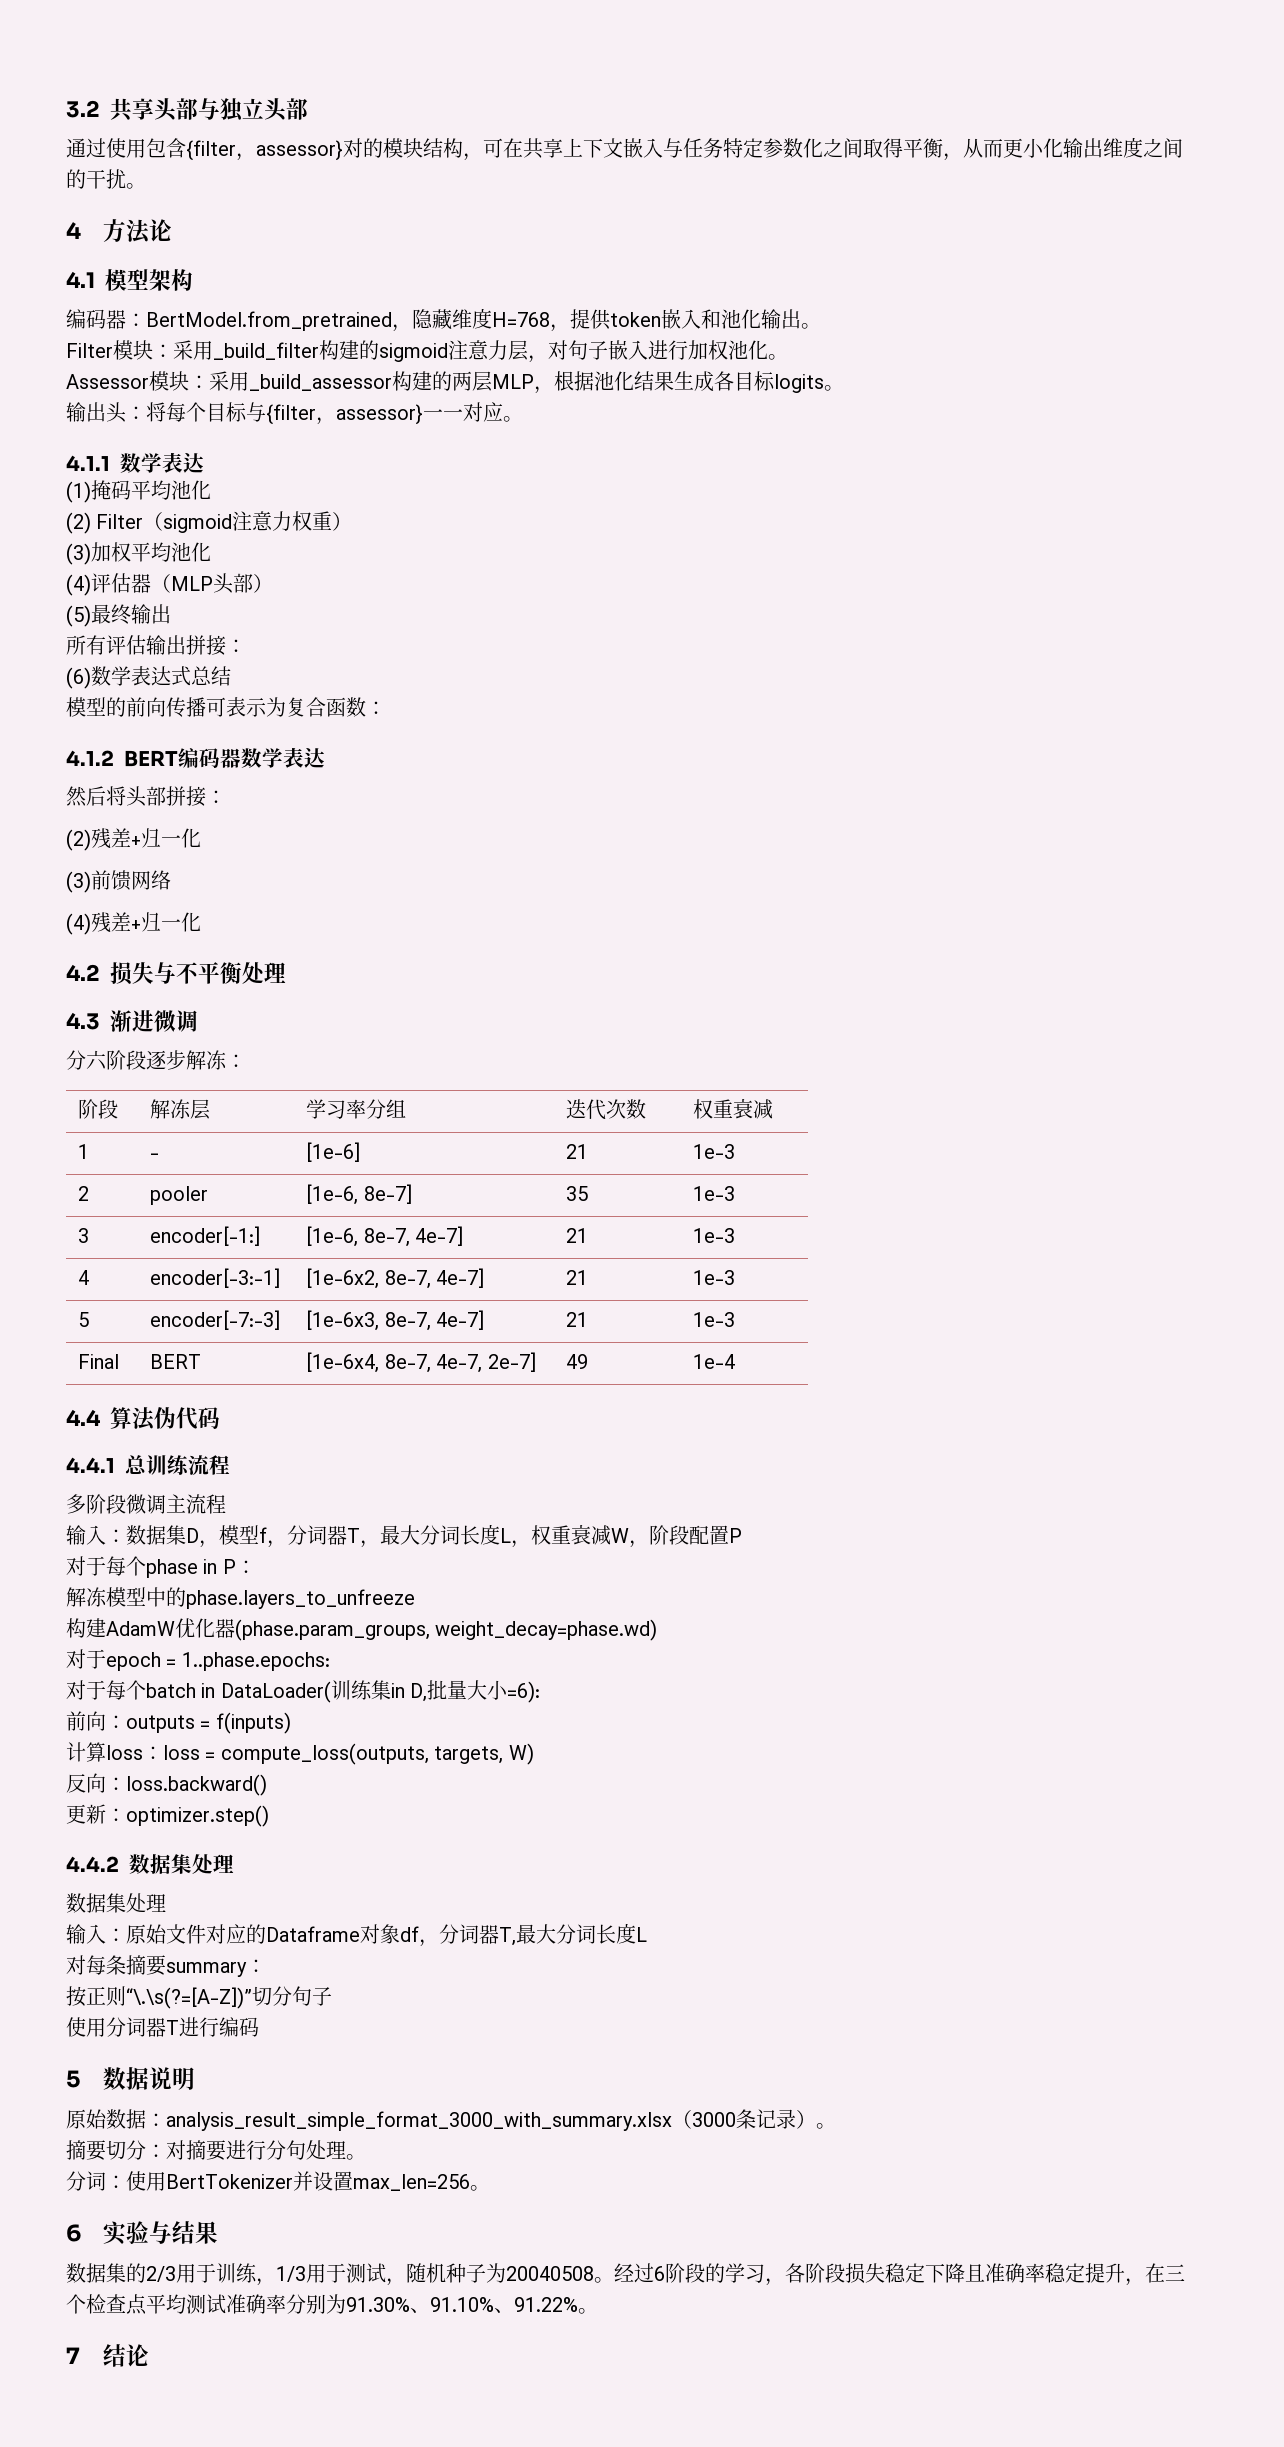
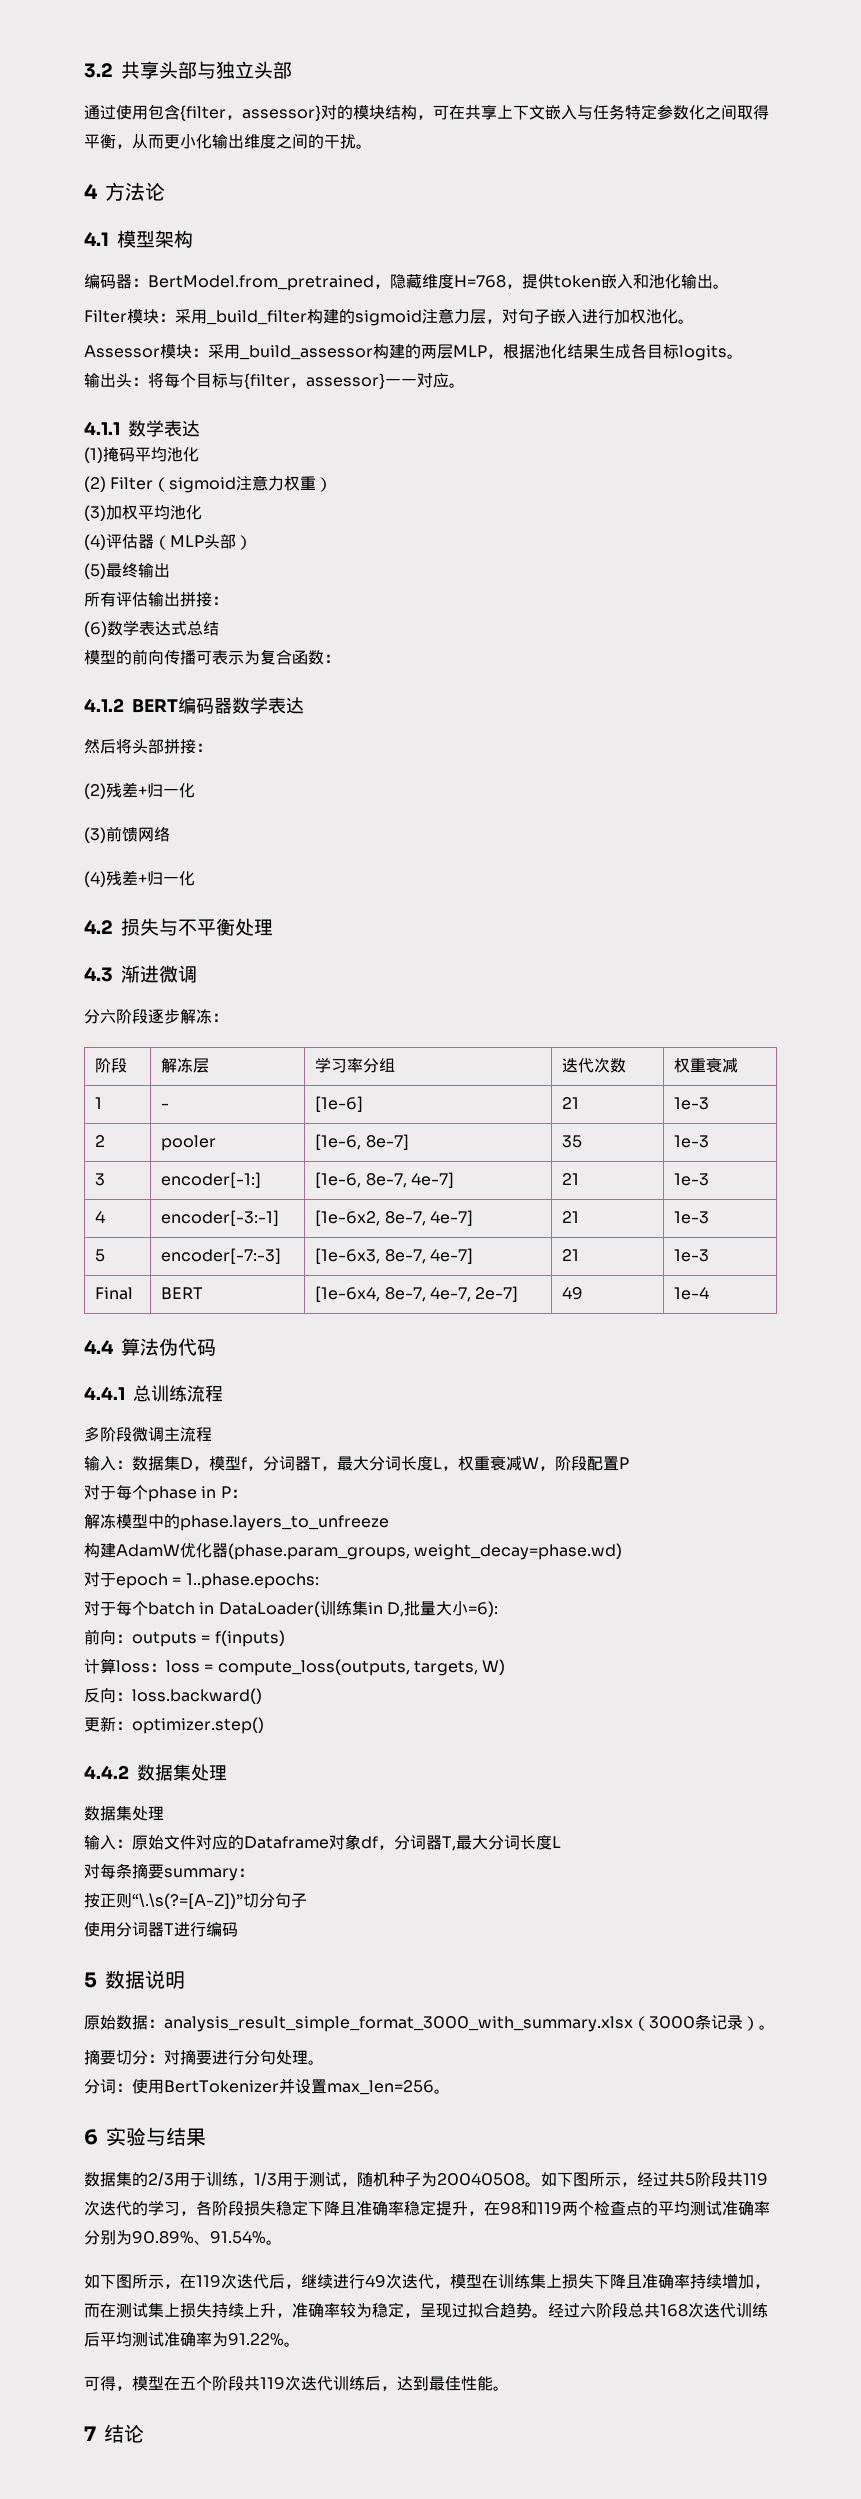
- 经过6阶段的学习，各阶段损失稳定下降且准确率稳定提升，在三个检查点平均测试准确率分别为91.30%、91.10%、91.22%。
+ 如下图所示，经过共5阶段共119次迭代的学习，各阶段损失稳定下降且准确率稳定提升，在98和119两个检查点的平均测试准确率分别为90.89%、91.54%。
+ 如下图所示，在119次迭代后，继续进行49次迭代，模型在训练集上损失下降且准确率持续增加，而在测试集上损失持续上升，准确率较为稳定，呈现过拟合趋势。经过六阶段总共168次迭代训练后平均测试准确率为91.22%。
+ 可得，模型在五个阶段共119次迭代训练后，达到最佳性能。

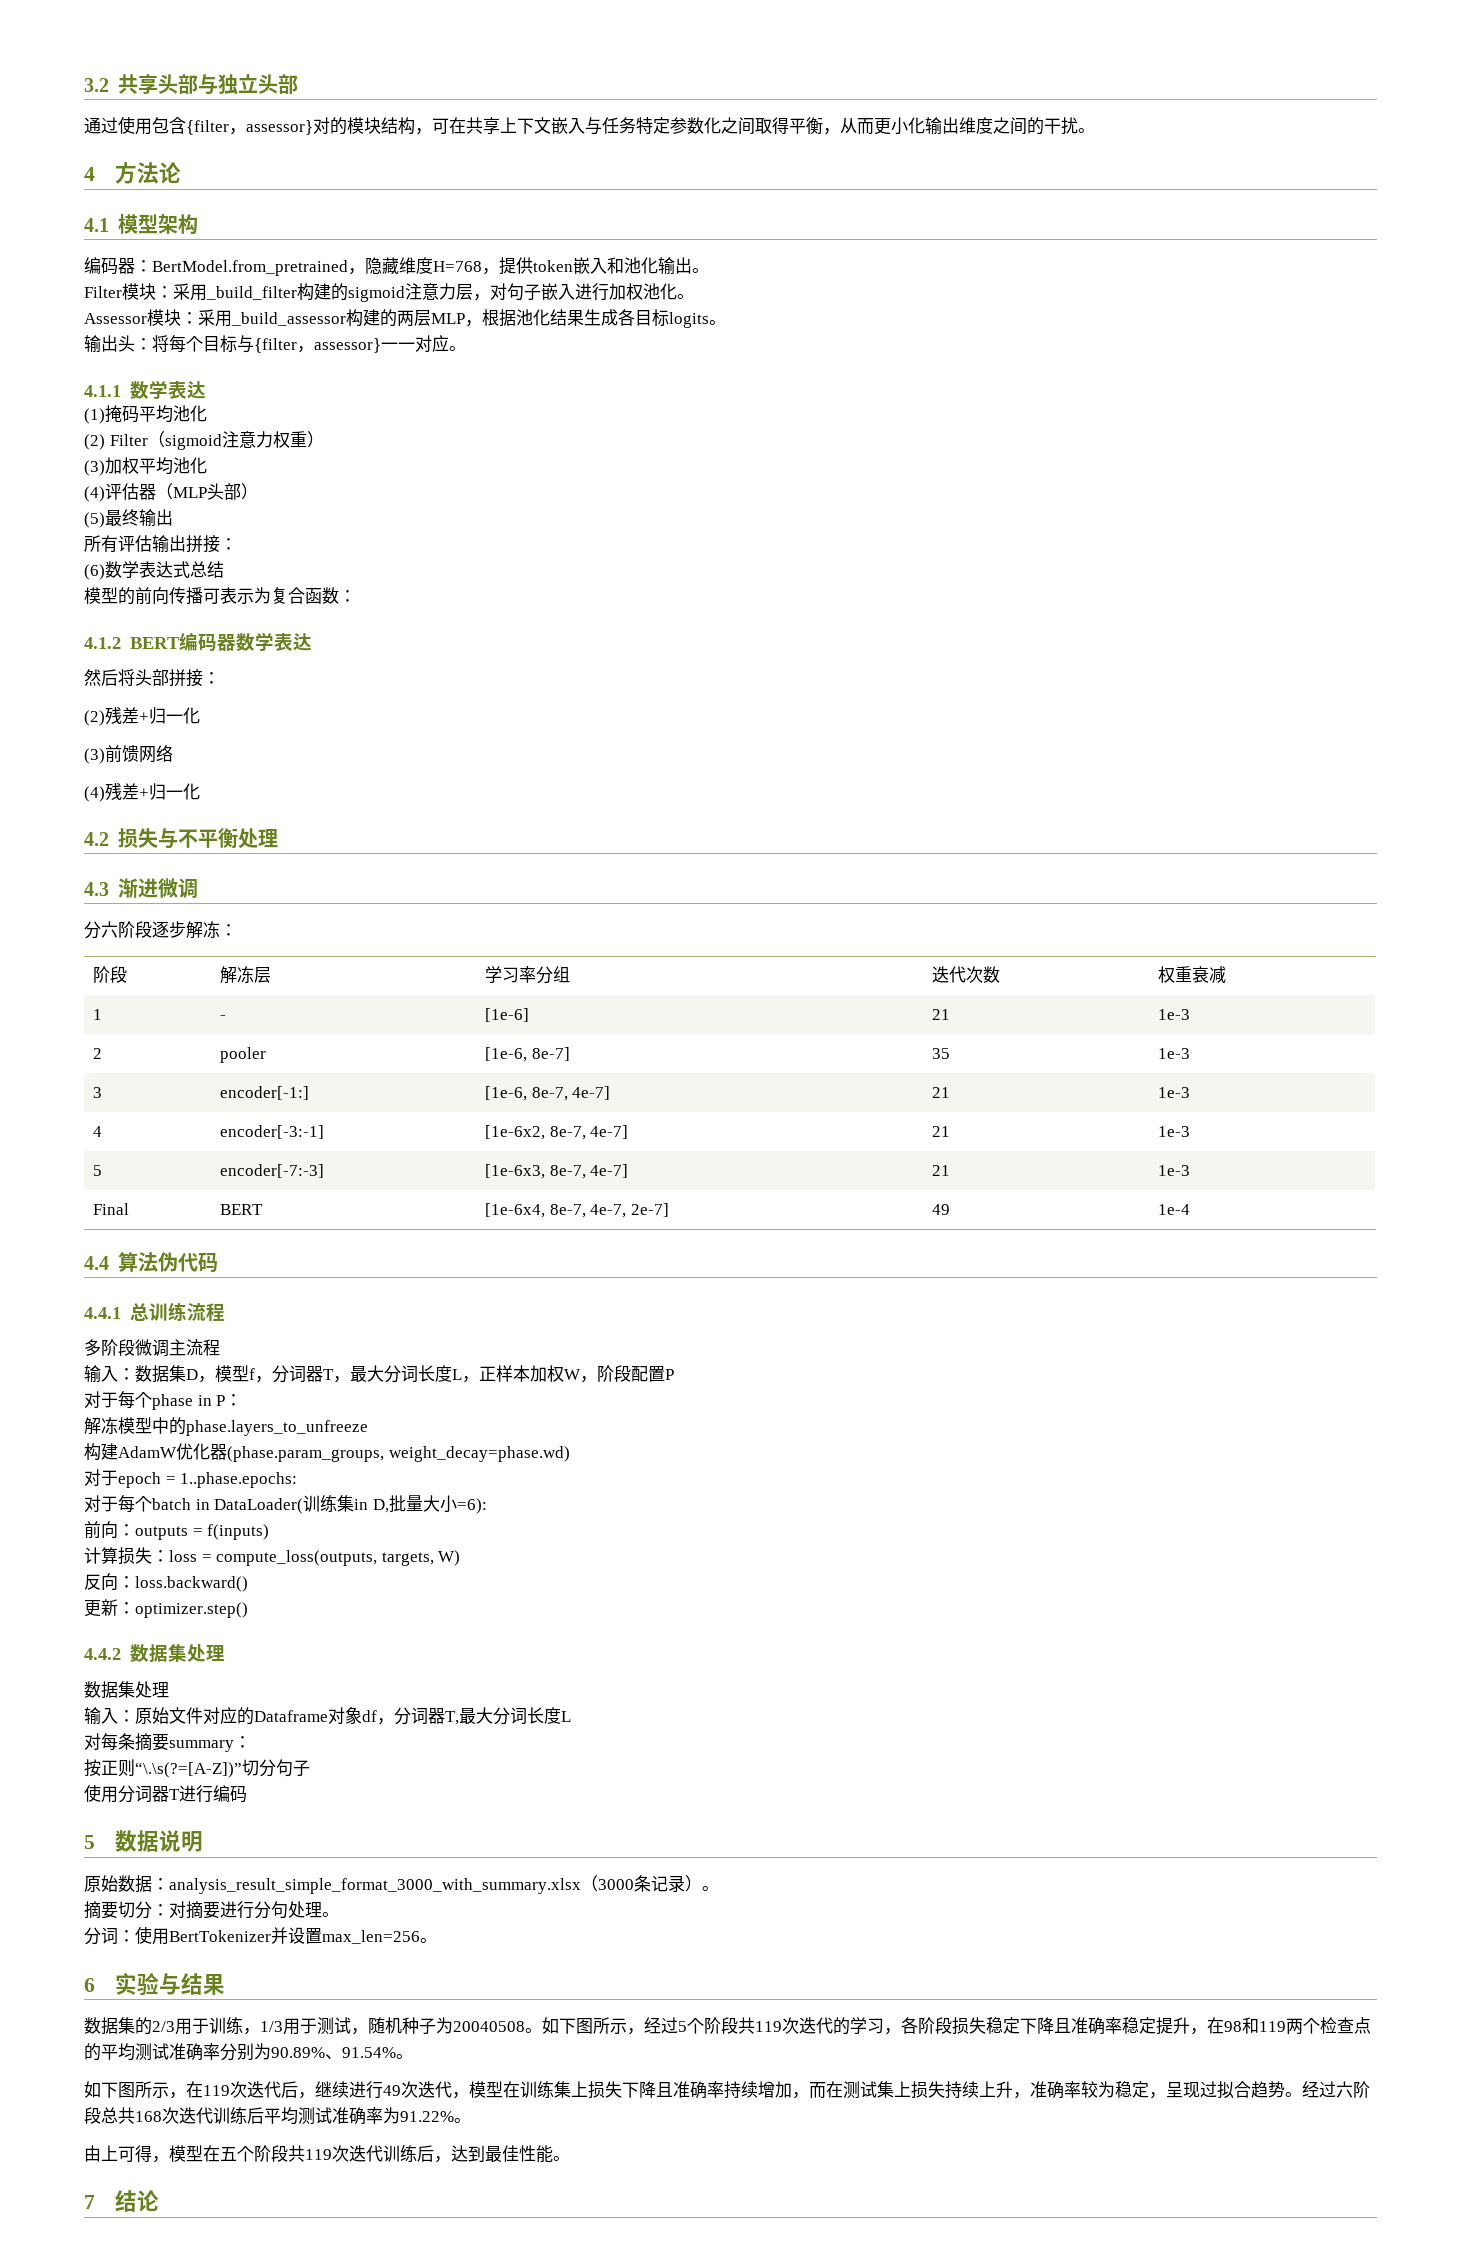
- 输入：数据集D，模型f，分词器T，最大分词长度L，权重衰减W，阶段配置P
+ 输入：数据集D，模型f，分词器T，最大分词长度L，正样本加权W，阶段配置P
- 计算loss：loss = compute_loss(outputs, targets, W)
+ 计算损失：loss = compute_loss(outputs, targets, W)
- 如下图所示，经过共5阶段共119次迭代的学习，各阶段损失稳定下降且准确率稳定提升，在98和119两个检查点的平均测试准确率分别为90.89%、91.54%。
+ 如下图所示，经过5个阶段共119次迭代的学习，各阶段损失稳定下降且准确率稳定提升，在98和119两个检查点的平均测试准确率分别为90.89%、91.54%。
- 可得，模型在五个阶段共119次迭代训练后，达到最佳性能。
+ 由上可得，模型在五个阶段共119次迭代训练后，达到最佳性能。

